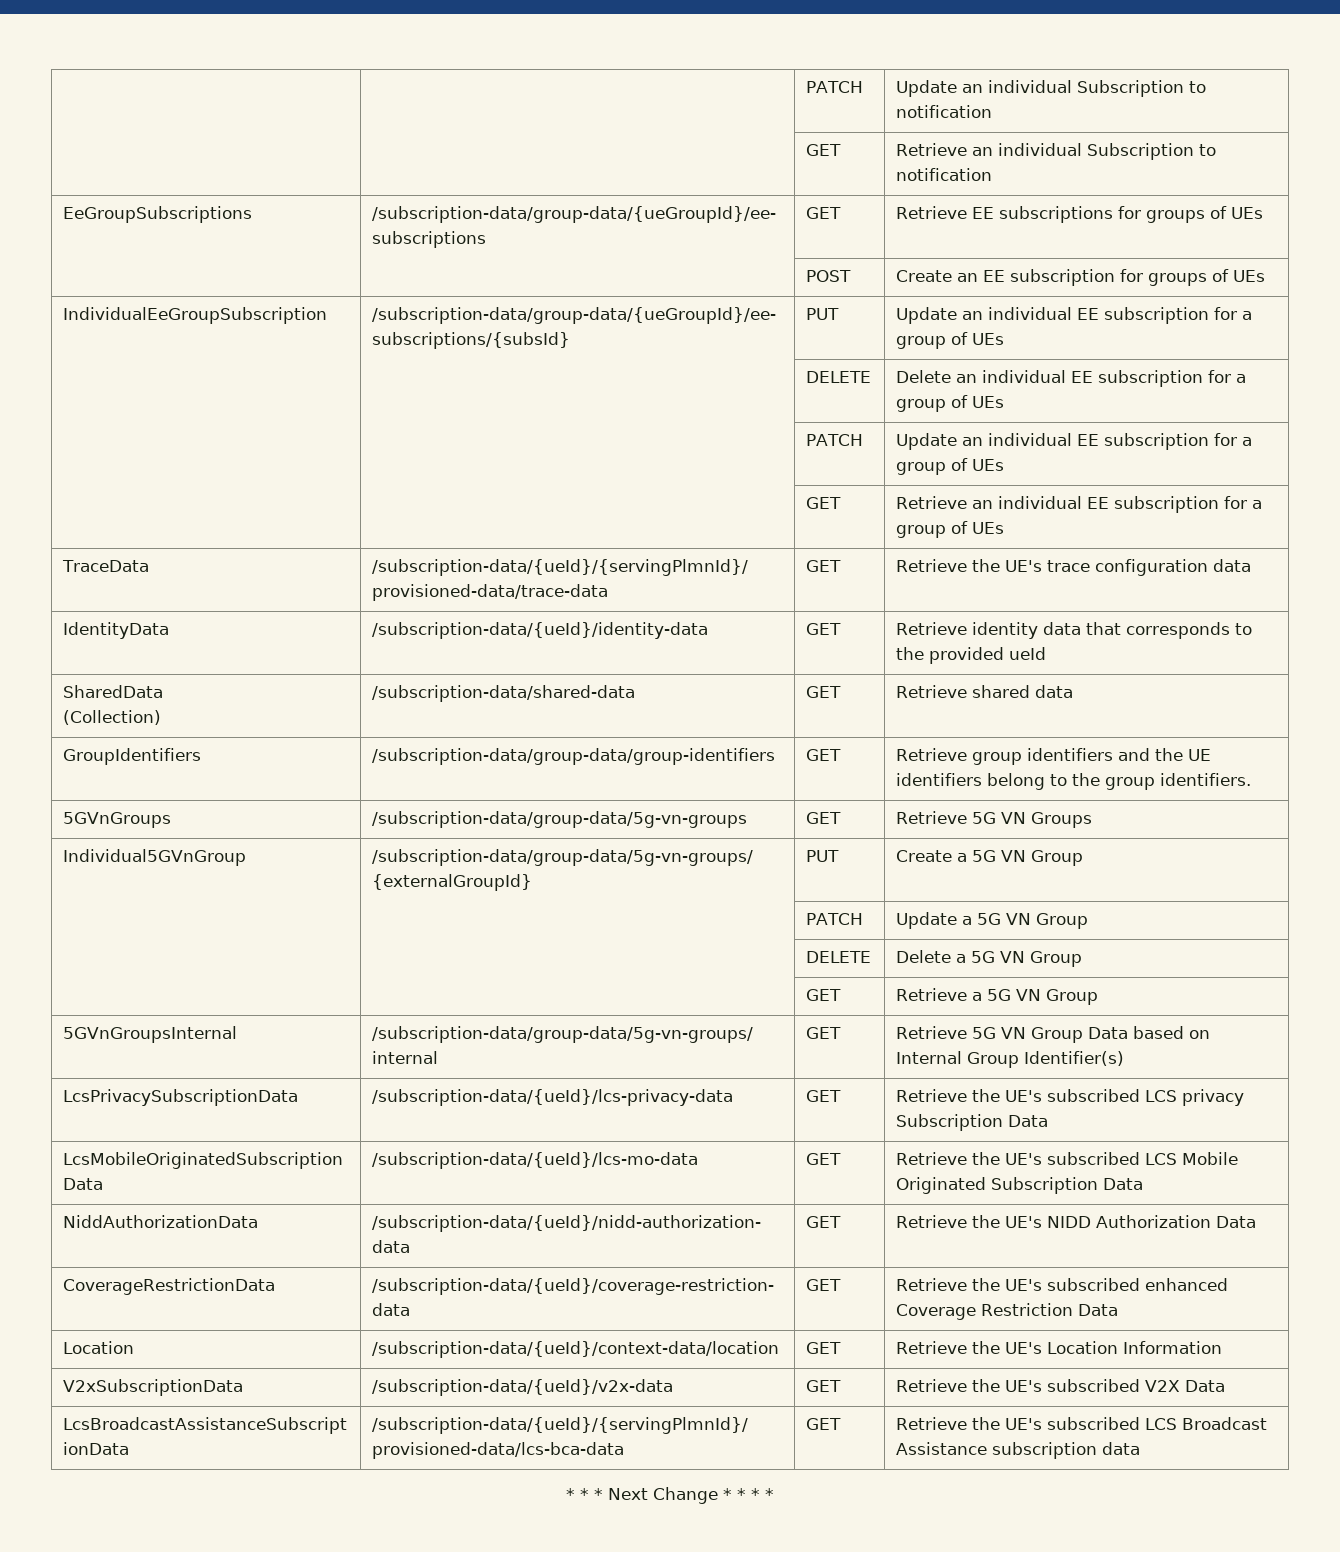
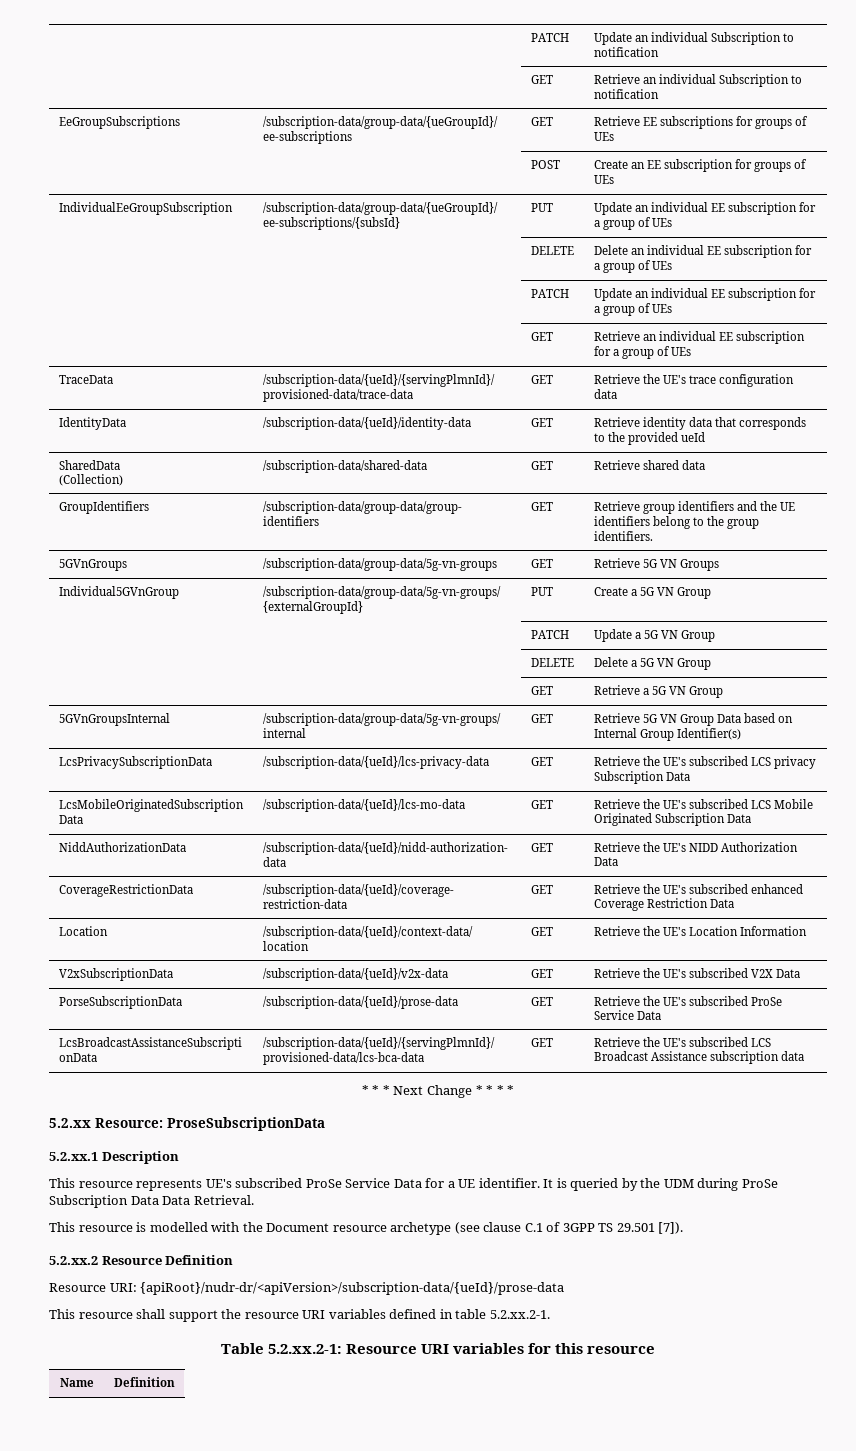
+ PorseSubscriptionData | /subscription-data/{ueId}/prose-data | GET | Retrieve the UE's subscribed ProSe Service Data
+ 5.2.xx Resource: ProseSubscriptionData
+ 5.2.xx.1 Description
+ This resource represents UE's subscribed ProSe Service Data for a UE identifier. It is queried by the UDM during ProSe Subscription Data Data Retrieval.
+ This resource is modelled with the Document resource archetype (see clause C.1 of 3GPP TS 29.501 [7]).
+ 5.2.xx.2 Resource Definition
+ Resource URI: {apiRoot}/nudr-dr/<apiVersion>/subscription-data/{ueId}/prose-data
+ This resource shall support the resource URI variables defined in table 5.2.xx.2-1.
+ Table 5.2.xx.2-1: Resource URI variables for this resource
+ Name | Definition

